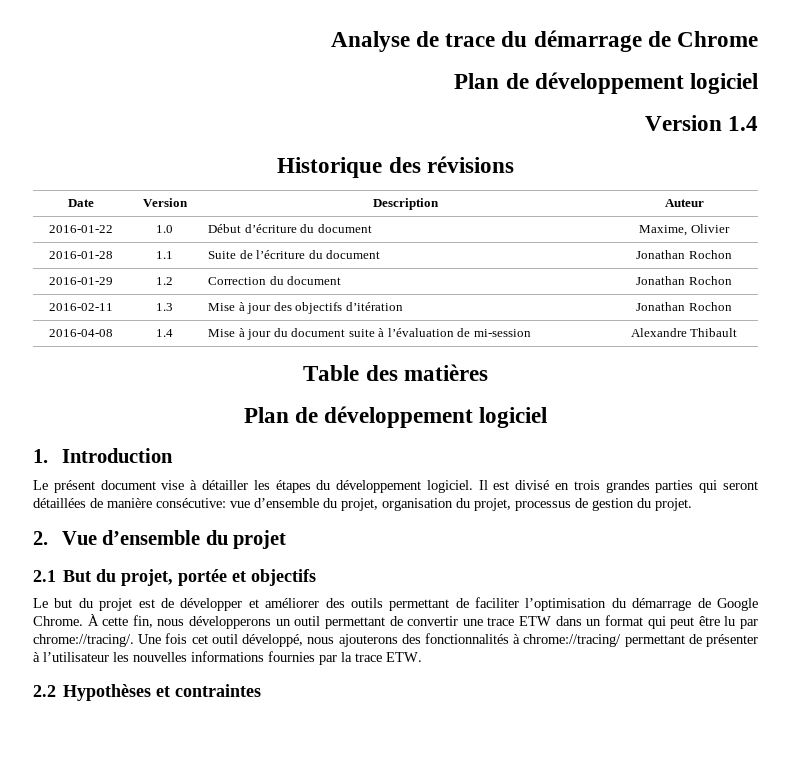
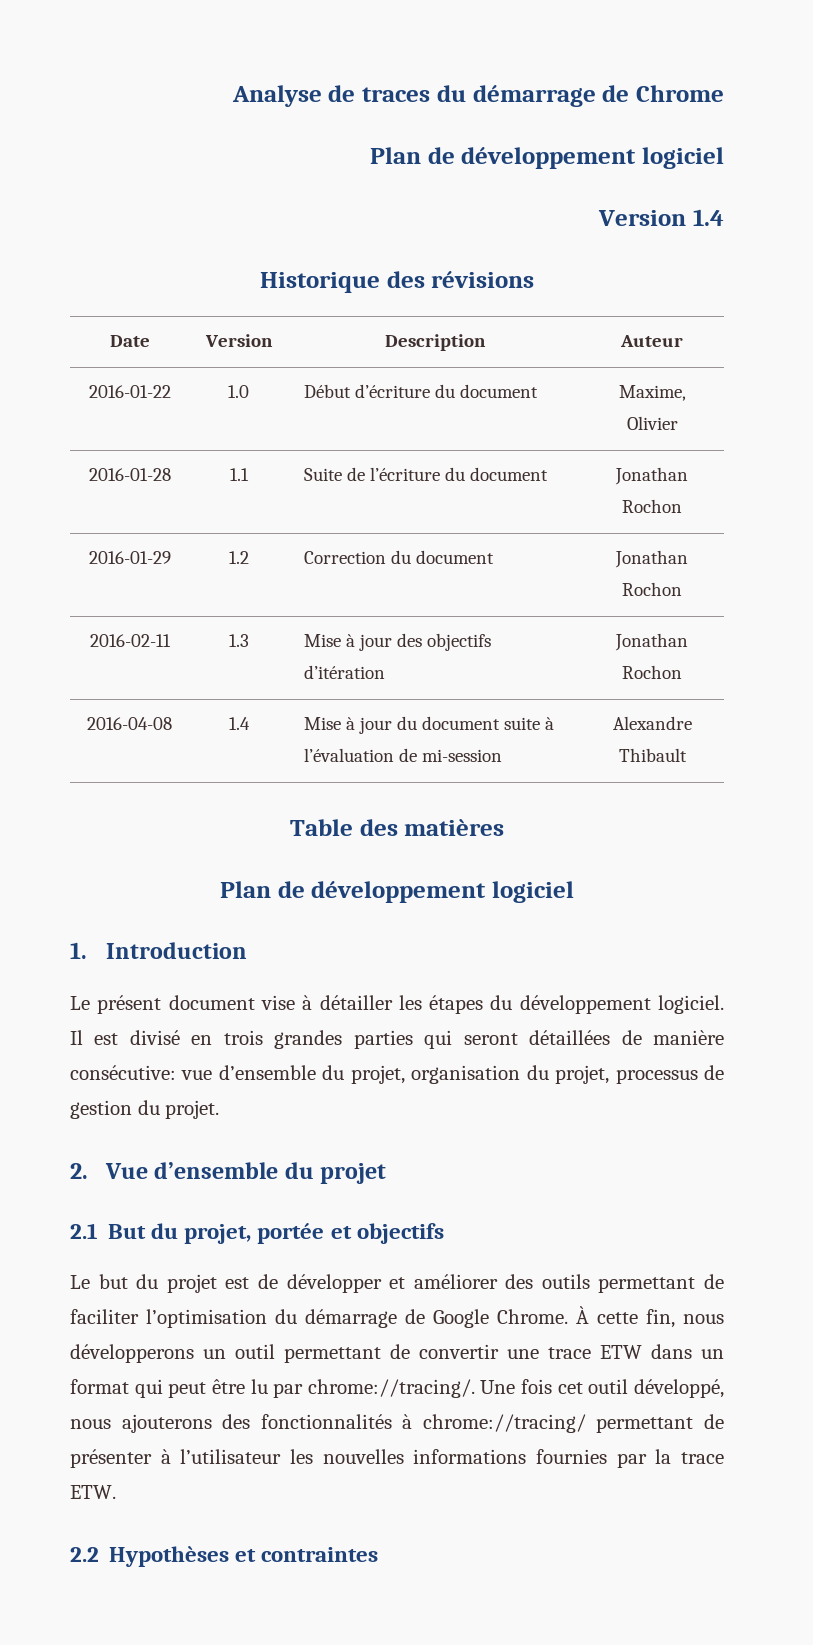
- Analyse de trace du démarrage de Chrome
+ Analyse de traces du démarrage de Chrome

